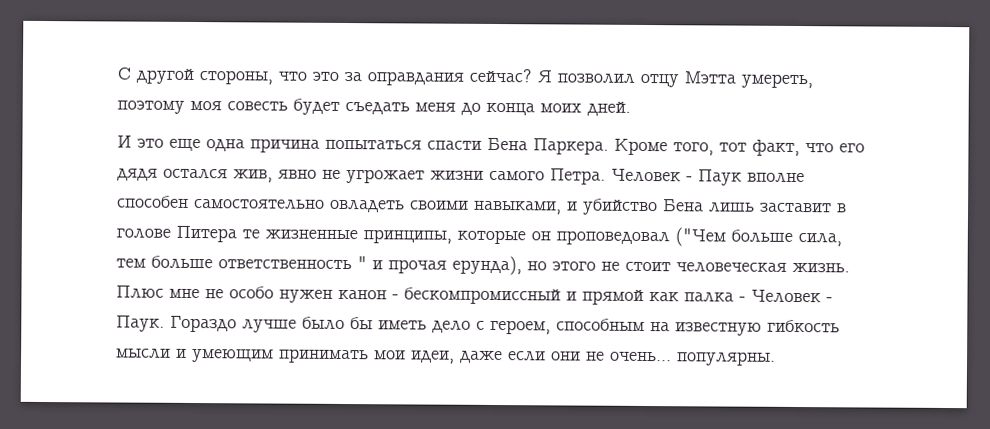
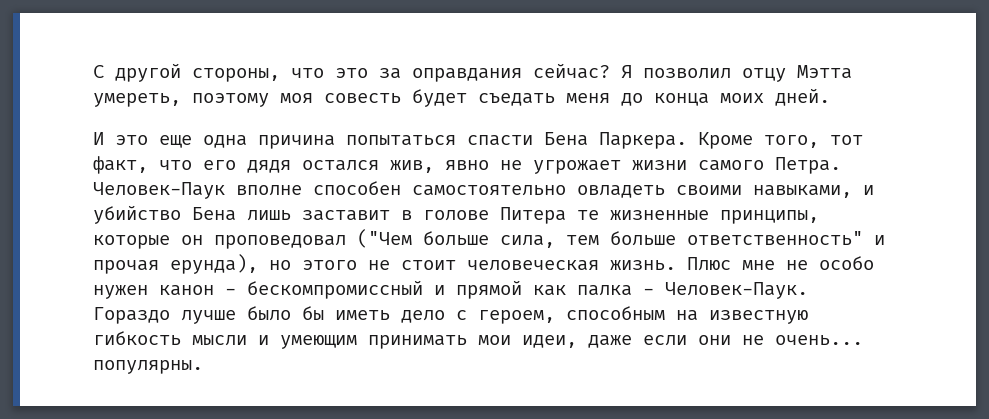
- Человек - Паук вполне способен самостоятельно овладеть своими навыками, и убийство Бена лишь заставит в голове Питера те жизненные принципы, которые он проповедовал ("Чем больше сила, тем больше ответственность " и прочая ерунда), но этого не стоит человеческая жизнь.
+ Человек-Паук вполне способен самостоятельно овладеть своими навыками, и убийство Бена лишь заставит в голове Питера те жизненные принципы, которые он проповедовал ("Чем больше сила, тем больше ответственность" и прочая ерунда), но этого не стоит человеческая жизнь.
- Плюс мне не особо нужен канон - бескомпромиссный и прямой как палка - Человек - Паук.
+ Плюс мне не особо нужен канон - бескомпромиссный и прямой как палка - Человек-Паук.

